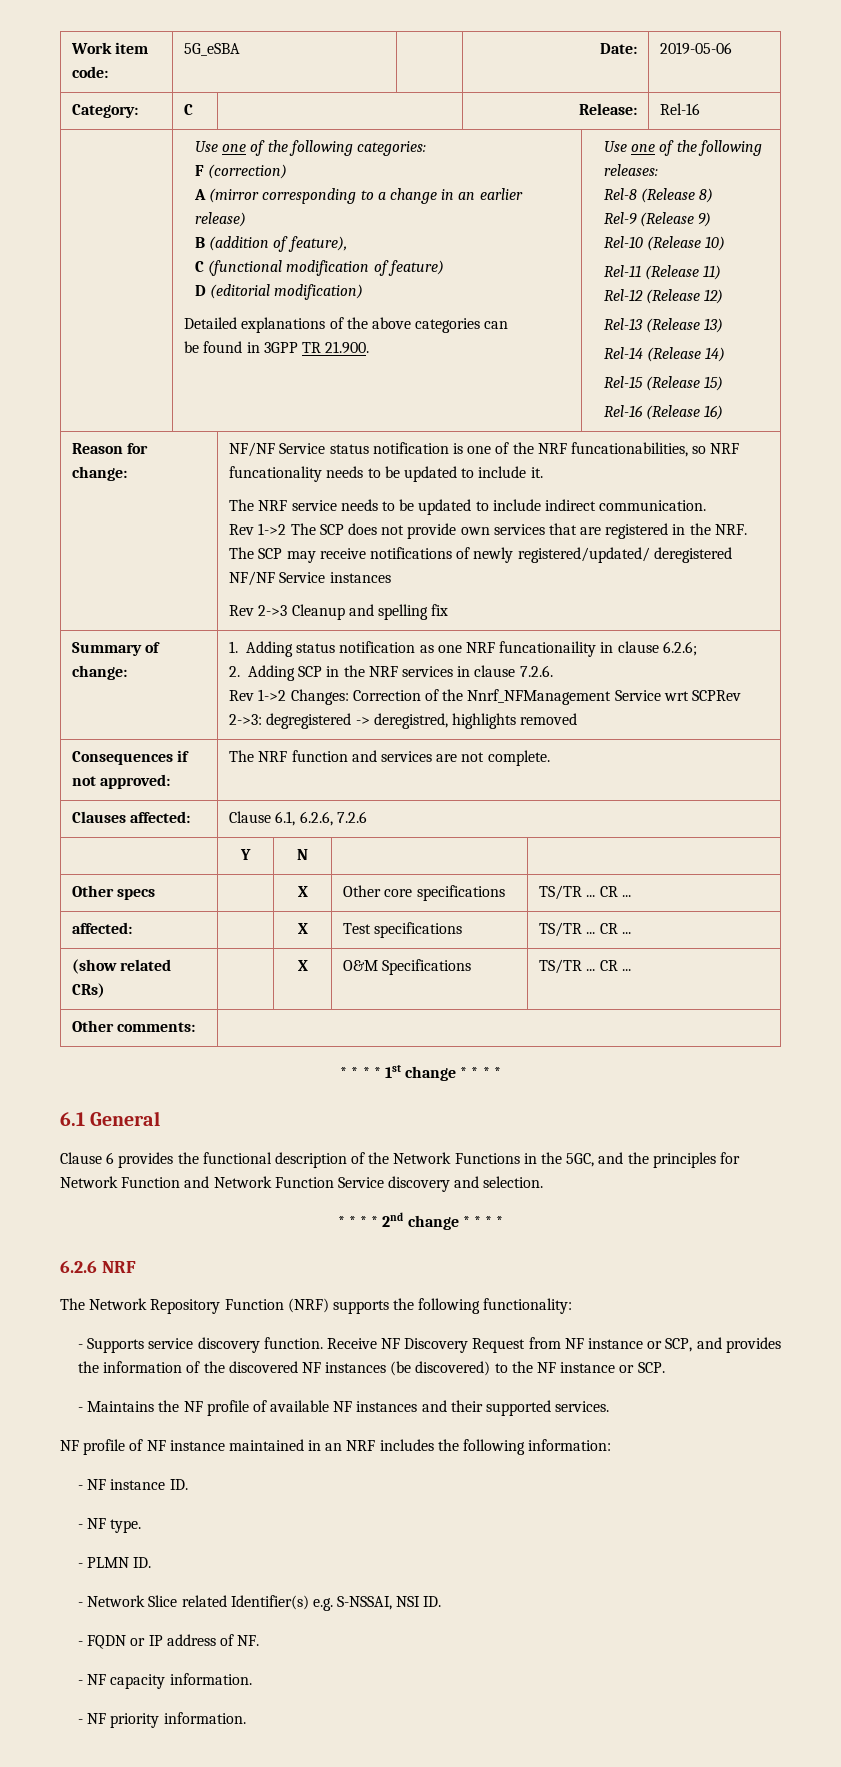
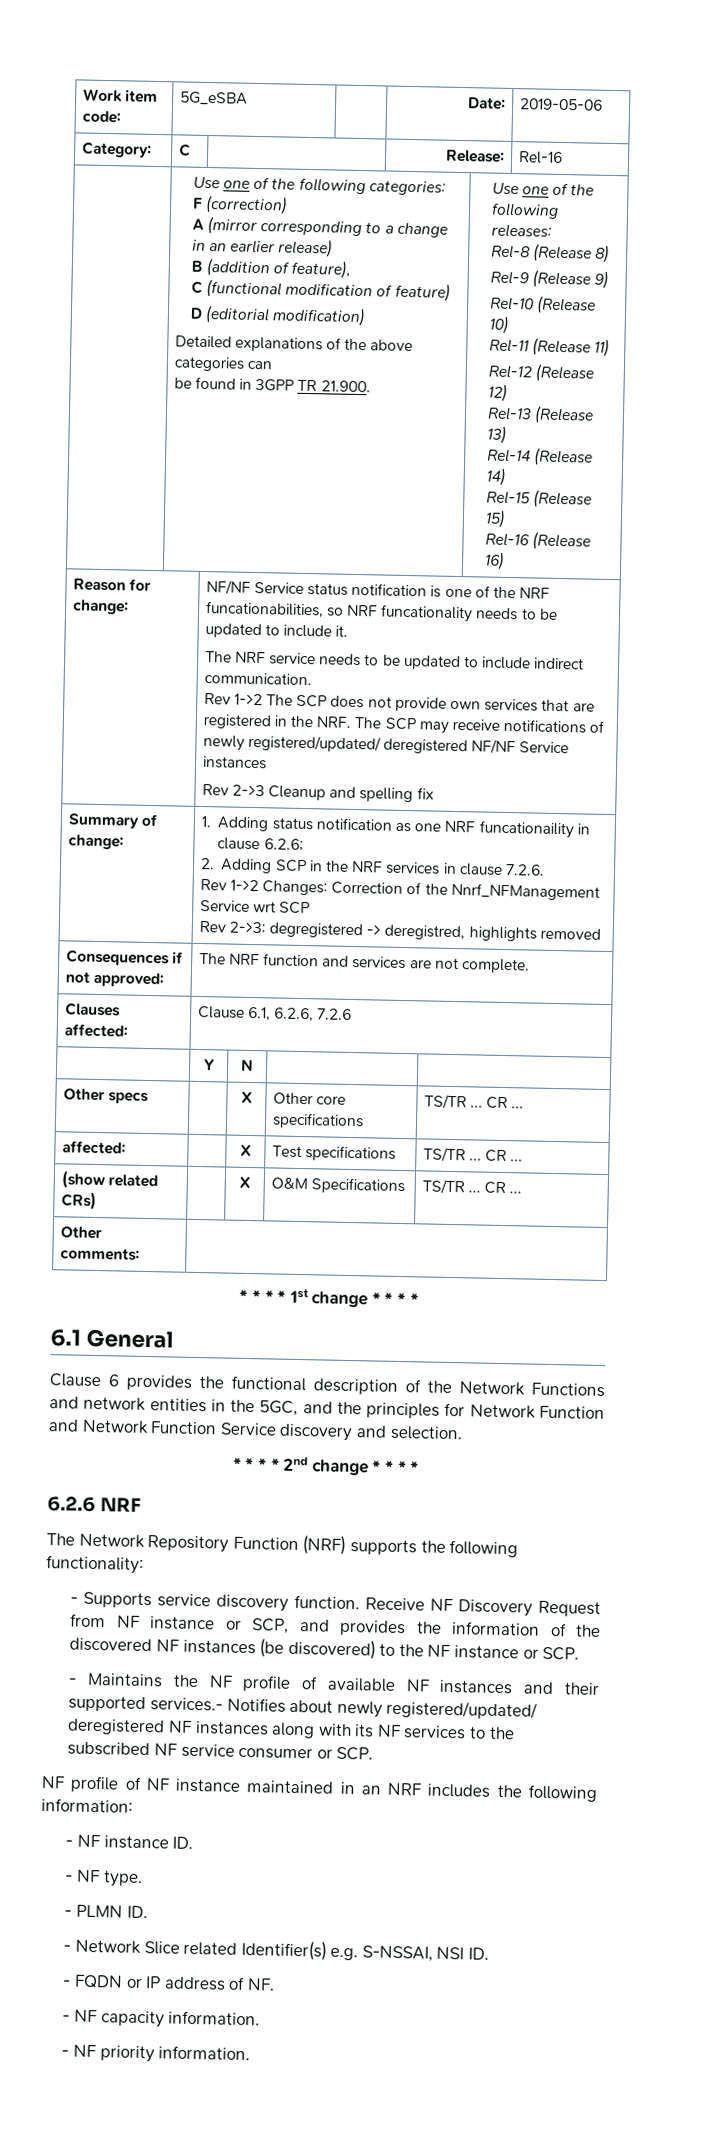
- Rev 1->2 Changes: Correction of the Nnrf_NFManagement Service wrt SCPRev 2->3: degregistered -> deregistred, highlights removed
+ Rev 1->2 Changes: Correction of the Nnrf_NFManagement Service wrt SCP
+ Rev 2->3: degregistered -> deregistred, highlights removed
- Clause 6 provides the functional description of the Network Functions in the 5GC, and the principles for Network Function and Network Function Service discovery and selection.
+ Clause 6 provides the functional description of the Network Functions and network entities in the 5GC, and the principles for Network Function and Network Function Service discovery and selection.
- - Maintains the NF profile of available NF instances and their supported services.
+ - Maintains the NF profile of available NF instances and their supported services.- Notifies about newly registered/updated/ deregistered NF instances along with its NF services to the subscribed NF service consumer or SCP.

